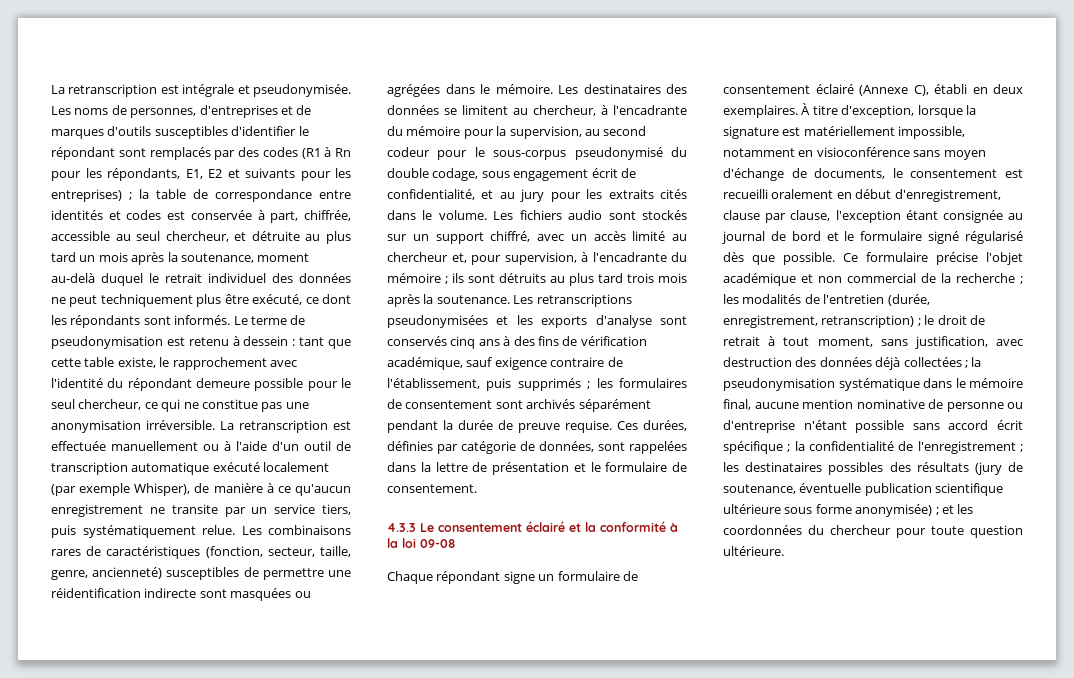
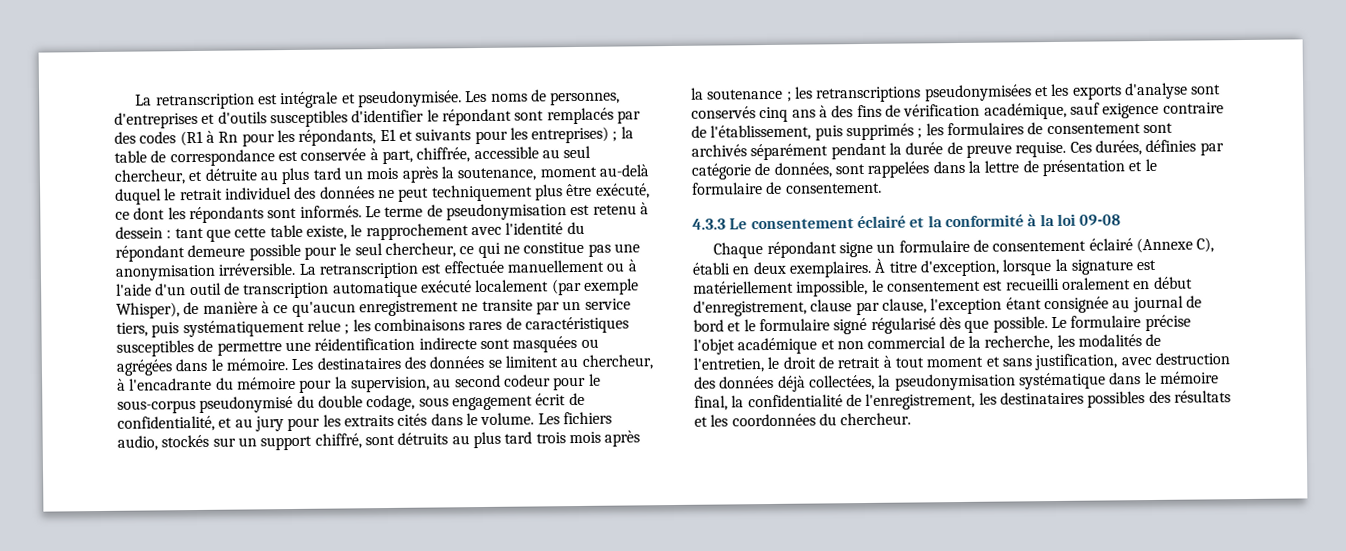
- Les noms de personnes, d'entreprises et de marques d'outils susceptibles d'identifier le répondant sont remplacés par des codes (R1 à Rn pour les répondants, E1, E2 et suivants pour les entreprises) ;
+ Les noms de personnes, d'entreprises et d'outils susceptibles d'identifier le répondant sont remplacés par des codes (R1 à Rn pour les répondants, E1 et suivants pour les entreprises) ;
- la table de correspondance entre identités et codes est conservée à part, chiffrée, accessible au seul chercheur, et détruite au plus tard un mois après la soutenance, moment au-delà duquel le retrait individuel des données ne peut techniquement plus être exécuté, ce dont les répondants sont informés.
+ la table de correspondance est conservée à part, chiffrée, accessible au seul chercheur, et détruite au plus tard un mois après la soutenance, moment au-delà duquel le retrait individuel des données ne peut techniquement plus être exécuté, ce dont les répondants sont informés.
- La retranscription est effectuée manuellement ou à l'aide d'un outil de transcription automatique exécuté localement (par exemple Whisper), de manière à ce qu'aucun enregistrement ne transite par un service tiers, puis systématiquement relue. Les combinaisons rares de caractéristiques (fonction, secteur, taille, genre, ancienneté) susceptibles de permettre une réidentification indirecte sont masquées ou agrégées dans le mémoire.
+ La retranscription est effectuée manuellement ou à l'aide d'un outil de transcription automatique exécuté localement (par exemple Whisper), de manière à ce qu'aucun enregistrement ne transite par un service tiers, puis systématiquement relue ; les combinaisons rares de caractéristiques susceptibles de permettre une réidentification indirecte sont masquées ou agrégées dans le mémoire.
- Les fichiers audio sont stockés sur un support chiffré, avec un accès limité au chercheur et, pour supervision, à l'encadrante du mémoire ; ils sont détruits au plus tard trois mois après la soutenance. Les retranscriptions pseudonymisées et les exports d'analyse sont conservés cinq ans à des fins de vérification académique, sauf exigence contraire de l'établissement, puis supprimés ; les formulaires de consentement sont archivés séparément pendant la durée de preuve requise.
+ Les fichiers audio, stockés sur un support chiffré, sont détruits au plus tard trois mois après la soutenance ; les retranscriptions pseudonymisées et les exports d'analyse sont conservés cinq ans à des fins de vérification académique, sauf exigence contraire de l'établissement, puis supprimés ; les formulaires de consentement sont archivés séparément pendant la durée de preuve requise.
- À titre d'exception, lorsque la signature est matériellement impossible, notamment en visioconférence sans moyen d'échange de documents, le consentement est recueilli oralement en début d'enregistrement, clause par clause, l'exception étant consignée au journal de bord et le formulaire signé régularisé dès que possible.
+ À titre d'exception, lorsque la signature est matériellement impossible, le consentement est recueilli oralement en début d'enregistrement, clause par clause, l'exception étant consignée au journal de bord et le formulaire signé régularisé dès que possible.
- Ce formulaire précise l'objet académique et non commercial de la recherche ; les modalités de l'entretien (durée, enregistrement, retranscription) ; le droit de retrait à tout moment, sans justification, avec destruction des données déjà collectées ; la pseudonymisation systématique dans le mémoire final, aucune mention nominative de personne ou d'entreprise n'étant possible sans accord écrit spécifique ; la confidentialité de l'enregistrement ; les destinataires possibles des résultats (jury de soutenance, éventuelle publication scientifique ultérieure sous forme anonymisée) ; et les coordonnées du chercheur pour toute question ultérieure.
+ Le formulaire précise l'objet académique et non commercial de la recherche, les modalités de l'entretien, le droit de retrait à tout moment et sans justification, avec destruction des données déjà collectées, la pseudonymisation systématique dans le mémoire final, la confidentialité de l'enregistrement, les destinataires possibles des résultats et les coordonnées du chercheur.

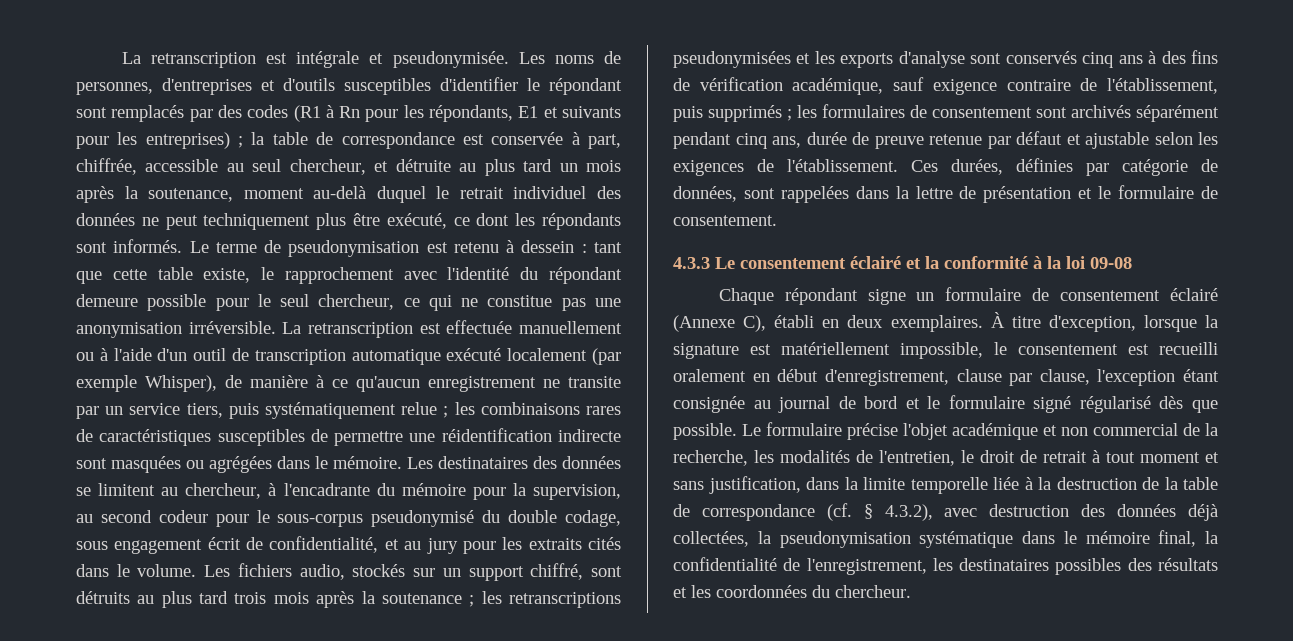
- Les fichiers audio, stockés sur un support chiffré, sont détruits au plus tard trois mois après la soutenance ; les retranscriptions pseudonymisées et les exports d'analyse sont conservés cinq ans à des fins de vérification académique, sauf exigence contraire de l'établissement, puis supprimés ; les formulaires de consentement sont archivés séparément pendant la durée de preuve requise.
+ Les fichiers audio, stockés sur un support chiffré, sont détruits au plus tard trois mois après la soutenance ; les retranscriptions pseudonymisées et les exports d'analyse sont conservés cinq ans à des fins de vérification académique, sauf exigence contraire de l'établissement, puis supprimés ; les formulaires de consentement sont archivés séparément pendant cinq ans, durée de preuve retenue par défaut et ajustable selon les exigences de l'établissement.
- Le formulaire précise l'objet académique et non commercial de la recherche, les modalités de l'entretien, le droit de retrait à tout moment et sans justification, avec destruction des données déjà collectées, la pseudonymisation systématique dans le mémoire final, la confidentialité de l'enregistrement, les destinataires possibles des résultats et les coordonnées du chercheur.
+ Le formulaire précise l'objet académique et non commercial de la recherche, les modalités de l'entretien, le droit de retrait à tout moment et sans justification, dans la limite temporelle liée à la destruction de la table de correspondance (cf. § 4.3.2), avec destruction des données déjà collectées, la pseudonymisation systématique dans le mémoire final, la confidentialité de l'enregistrement, les destinataires possibles des résultats et les coordonnées du chercheur.

